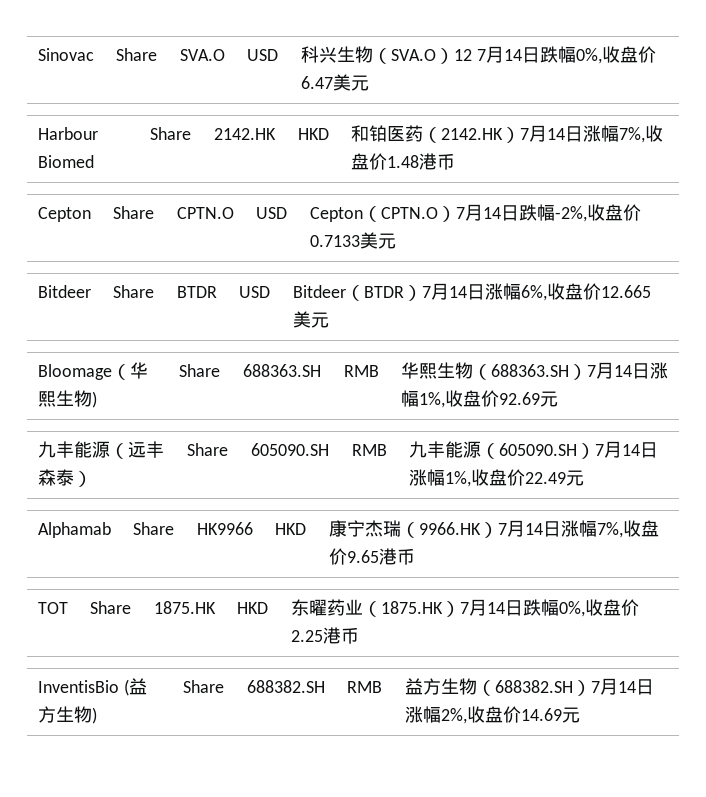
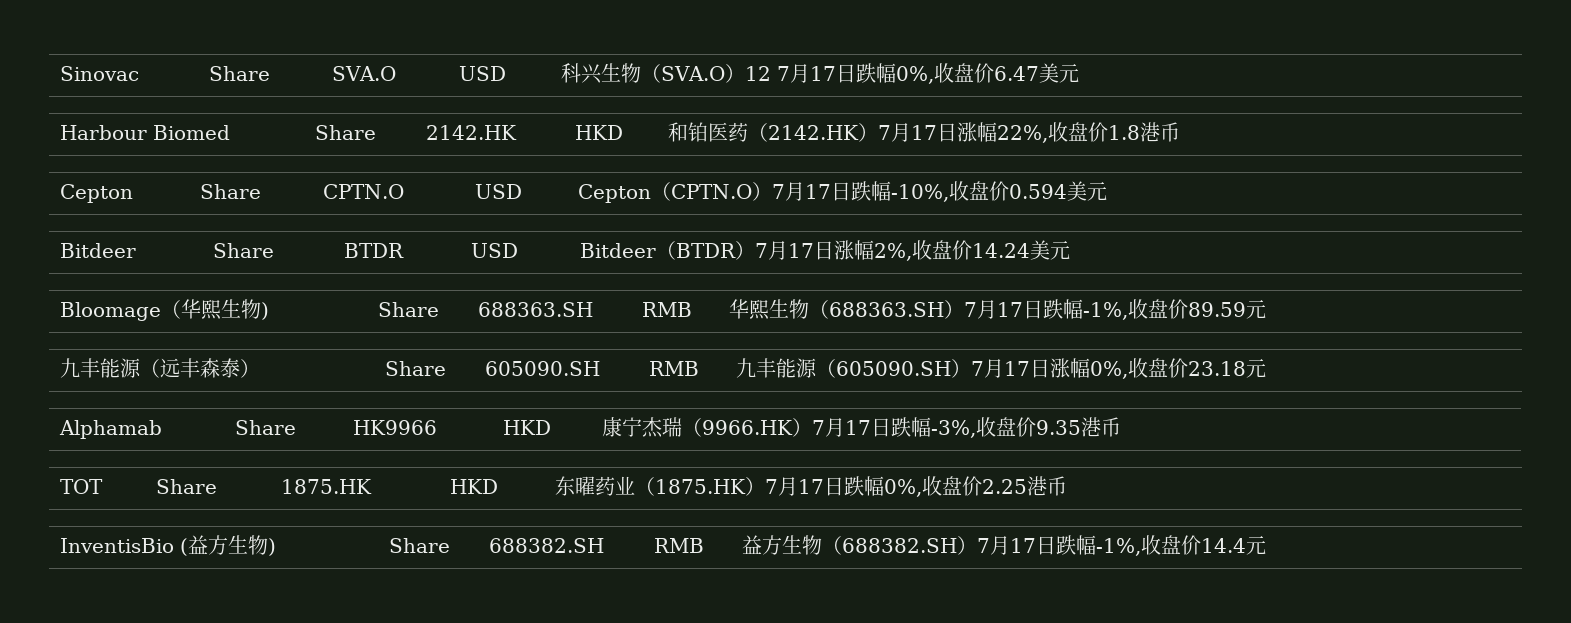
- Sinovac | Share | SVA.O | USD | 科兴生物（SVA.O）12 7月14日跌幅0%,收盘价6.47美元
+ Sinovac | Share | SVA.O | USD | 科兴生物（SVA.O）12 7月17日跌幅0%,收盘价6.47美元
- Harbour Biomed | Share | 2142.HK | HKD | 和铂医药（2142.HK）7月14日涨幅7%,收盘价1.48港币
+ Harbour Biomed | Share | 2142.HK | HKD | 和铂医药（2142.HK）7月17日涨幅22%,收盘价1.8港币
- Cepton | Share | CPTN.O | USD | Cepton（CPTN.O）7月14日跌幅-2%,收盘价0.7133美元
+ Cepton | Share | CPTN.O | USD | Cepton（CPTN.O）7月17日跌幅-10%,收盘价0.594美元
- Bitdeer | Share | BTDR | USD | Bitdeer（BTDR）7月14日涨幅6%,收盘价12.665美元
+ Bitdeer | Share | BTDR | USD | Bitdeer（BTDR）7月17日涨幅2%,收盘价14.24美元
- Bloomage（华熙生物) | Share | 688363.SH | RMB | 华熙生物（688363.SH）7月14日涨幅1%,收盘价92.69元
+ Bloomage（华熙生物) | Share | 688363.SH | RMB | 华熙生物（688363.SH）7月17日跌幅-1%,收盘价89.59元
- 九丰能源（远丰森泰） | Share | 605090.SH | RMB | 九丰能源（605090.SH）7月14日涨幅1%,收盘价22.49元
+ 九丰能源（远丰森泰） | Share | 605090.SH | RMB | 九丰能源（605090.SH）7月17日涨幅0%,收盘价23.18元
- Alphamab | Share | HK9966 | HKD | 康宁杰瑞（9966.HK）7月14日涨幅7%,收盘价9.65港币
+ Alphamab | Share | HK9966 | HKD | 康宁杰瑞（9966.HK）7月17日跌幅-3%,收盘价9.35港币
- TOT | Share | 1875.HK | HKD | 东曜药业（1875.HK）7月14日跌幅0%,收盘价2.25港币
+ TOT | Share | 1875.HK | HKD | 东曜药业（1875.HK）7月17日跌幅0%,收盘价2.25港币
- InventisBio (益方生物) | Share | 688382.SH | RMB | 益方生物（688382.SH）7月14日涨幅2%,收盘价14.69元
+ InventisBio (益方生物) | Share | 688382.SH | RMB | 益方生物（688382.SH）7月17日跌幅-1%,收盘价14.4元

